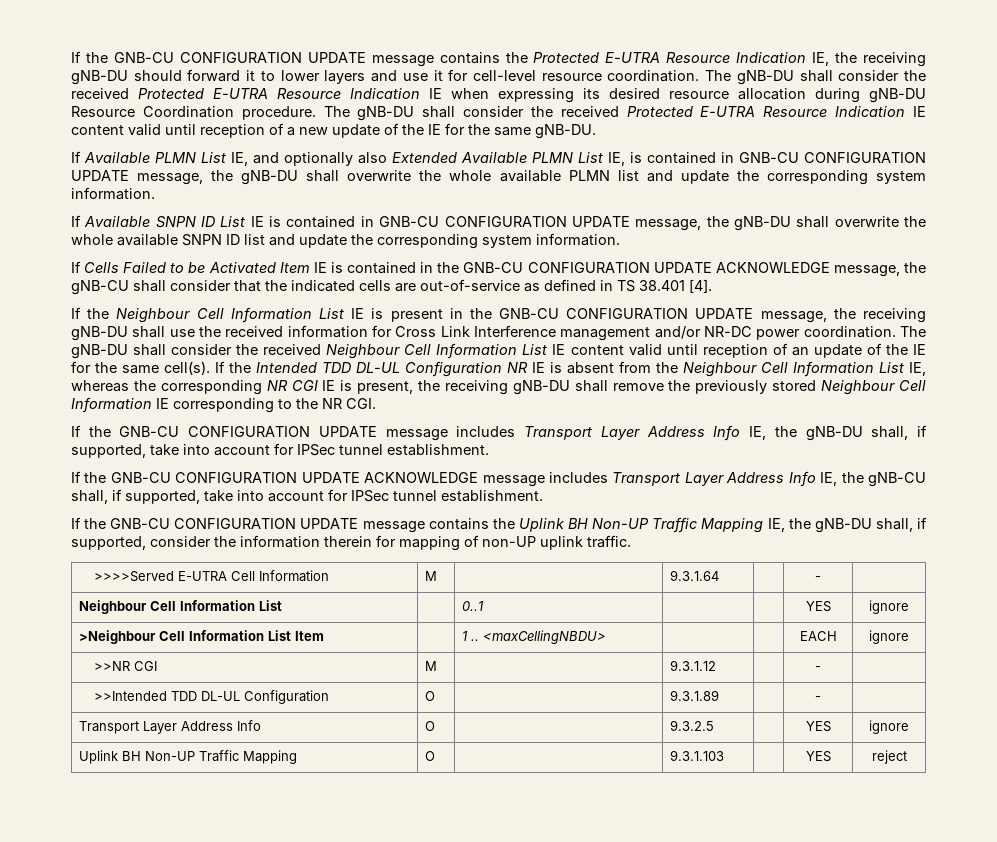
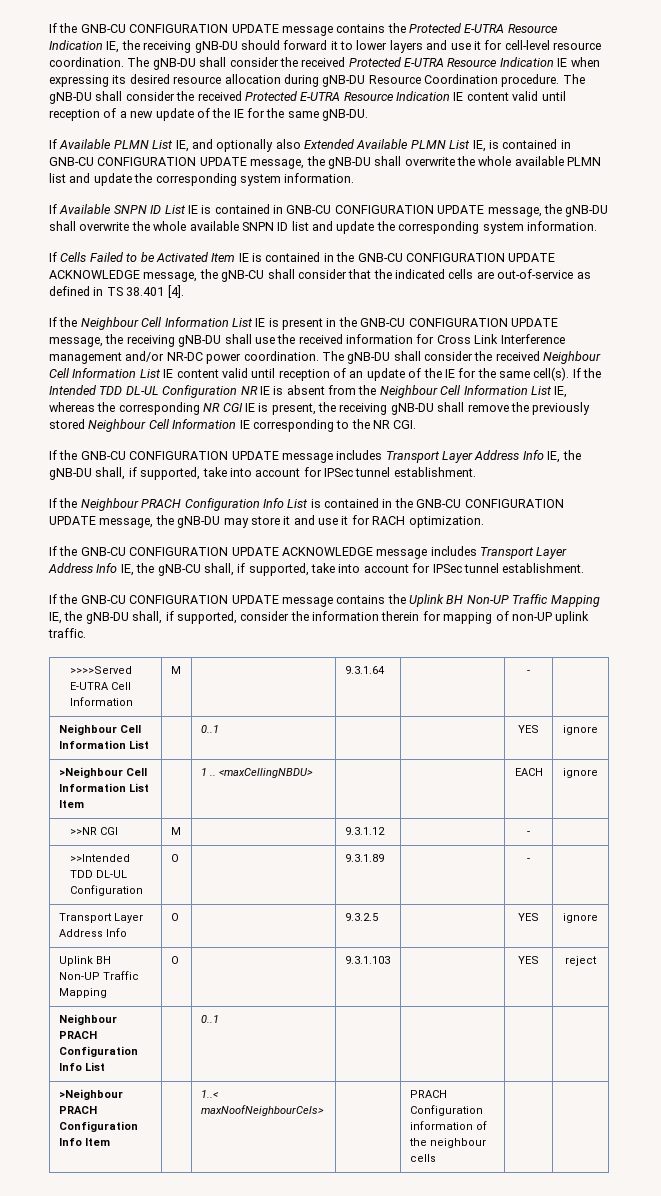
+ If the Neighbour PRACH Configuration Info List is contained in the GNB-CU CONFIGURATION UPDATE message, the gNB-DU may store it and use it for RACH optimization.
+ Neighbour PRACH Configuration Info List | | 0..1 | | | |
+ >Neighbour PRACH Configuration Info Item | | 1..< maxNoofNeighbourCels> | | PRACH Configuration information of the neighbour cells | |

